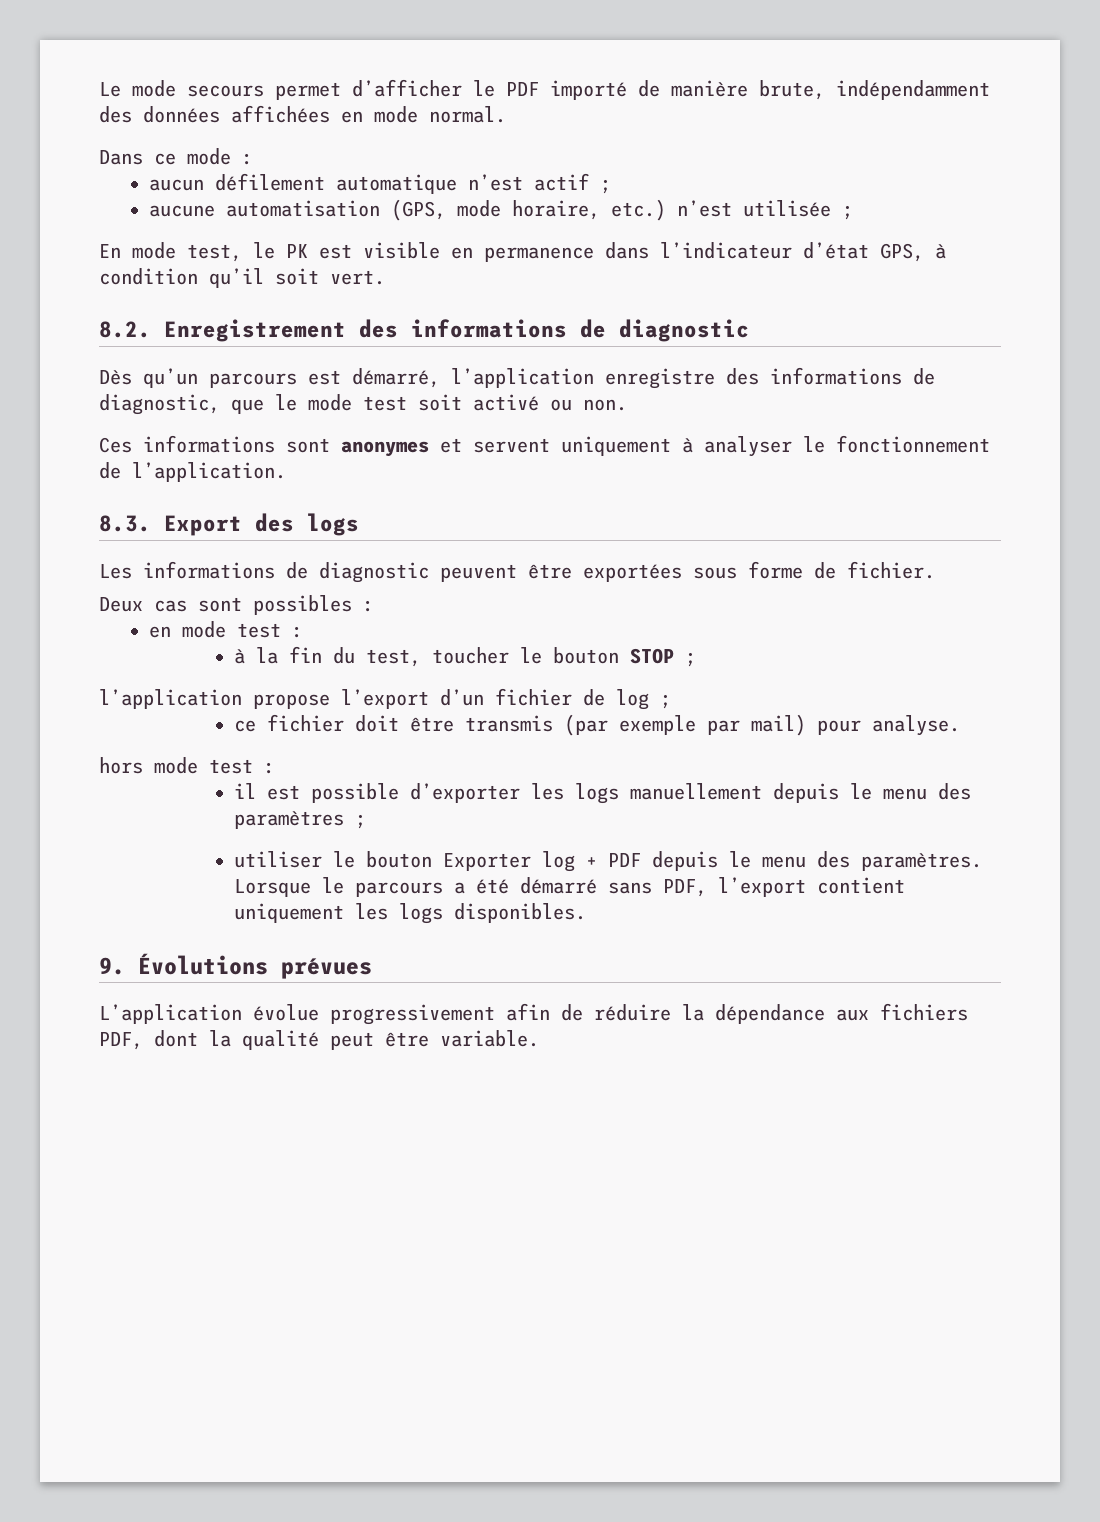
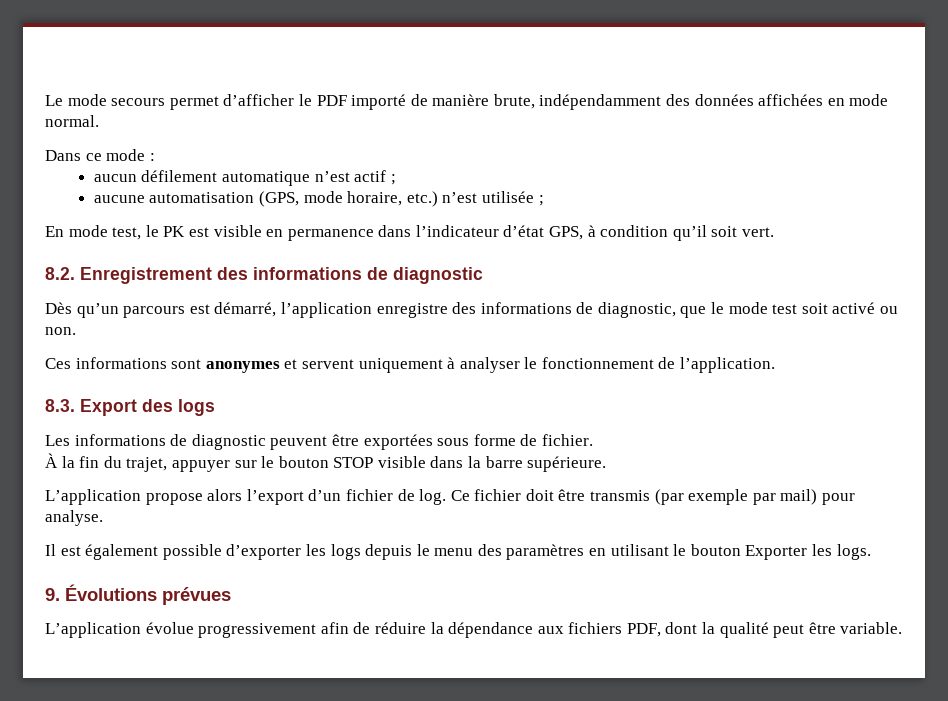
- Deux cas sont possibles :
- en mode test :
- à la fin du test, toucher le bouton STOP ;
- l’application propose l’export d’un fichier de log ;
- ce fichier doit être transmis (par exemple par mail) pour analyse.
+ À la fin du trajet, appuyer sur le bouton STOP visible dans la barre supérieure.
+ L’application propose alors l’export d’un fichier de log. Ce fichier doit être transmis (par exemple par mail) pour analyse.
- hors mode test :
- il est possible d’exporter les logs manuellement depuis le menu des paramètres ;
- utiliser le bouton Exporter log + PDF depuis le menu des paramètres. Lorsque le parcours a été démarré sans PDF, l’export contient uniquement les logs disponibles.
+ Il est également possible d’exporter les logs depuis le menu des paramètres en utilisant le bouton Exporter les logs.

